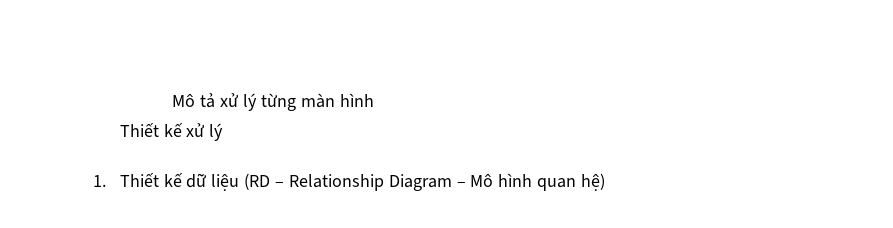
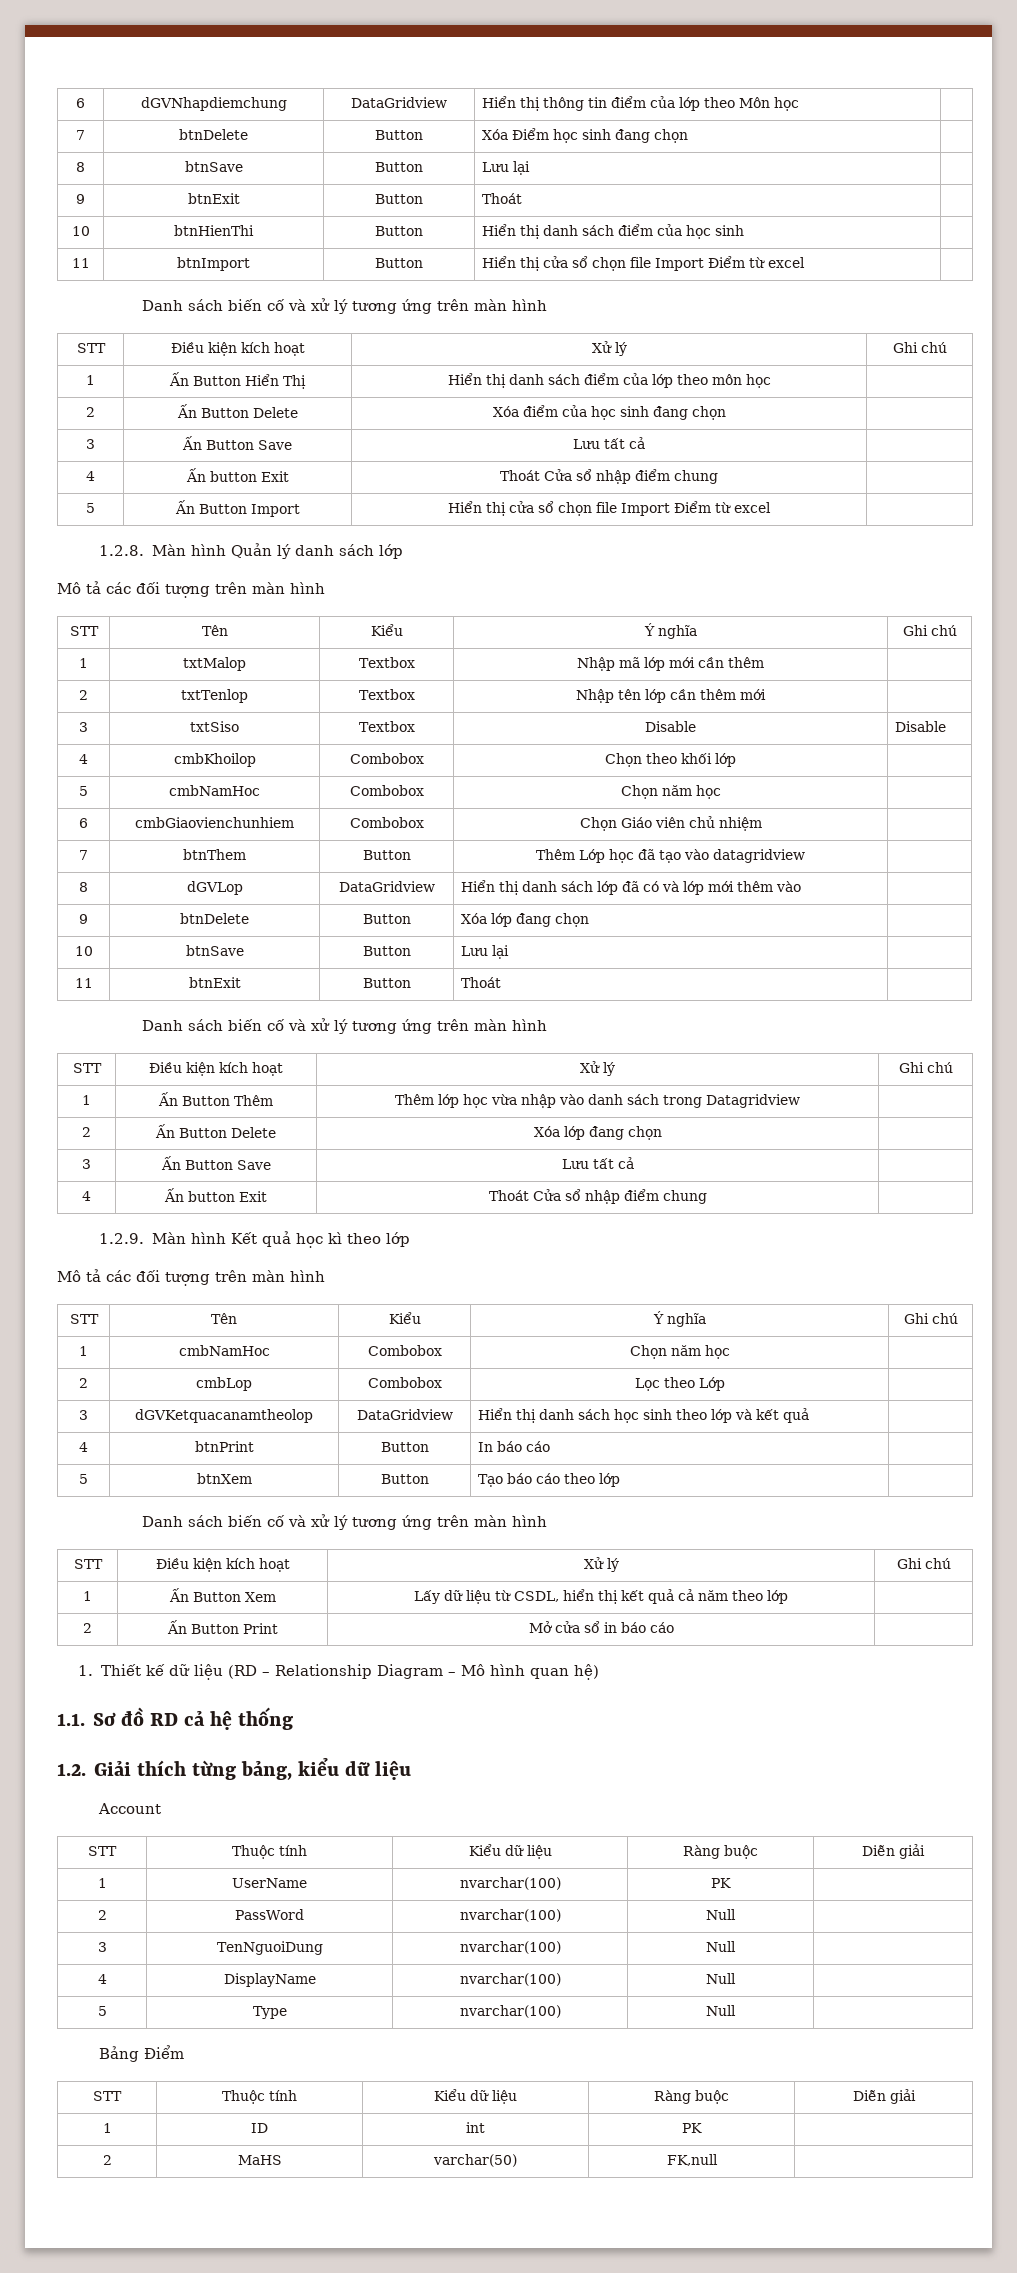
- Mô tả xử lý từng màn hình
- Thiết kế xử lý
+ 6 | dGVNhapdiemchung | DataGridview | Hiển thị thông tin điểm của lớp theo Môn học |
+ 7 | btnDelete | Button | Xóa Điểm học sinh đang chọn |
+ 8 | btnSave | Button | Lưu lại |
+ 9 | btnExit | Button | Thoát |
+ 10 | btnHienThi | Button | Hiển thị danh sách điểm của học sinh |
+ 11 | btnImport | Button | Hiển thị cửa sổ chọn file Import Điểm từ excel |
+ Danh sách biến cố và xử lý tương ứng trên màn hình
+ STT | Điều kiện kích hoạt | Xử lý | Ghi chú
+ 1 | Ấn Button Hiển Thị | Hiển thị danh sách điểm của lớp theo môn học |
+ 2 | Ấn Button Delete | Xóa điểm của học sinh đang chọn |
+ 3 | Ấn Button Save | Lưu tất cả |
+ 4 | Ấn button Exit | Thoát Cửa sổ nhập điểm chung |
+ 5 | Ấn Button Import | Hiển thị cửa sổ chọn file Import Điểm từ excel |
+ 1.2.8. Màn hình Quản lý danh sách lớp
+ Mô tả các đối tượng trên màn hình
+ STT | Tên | Kiểu | Ý nghĩa | Ghi chú
+ 1 | txtMalop | Textbox | Nhập mã lớp mới cần thêm |
+ 2 | txtTenlop | Textbox | Nhập tên lớp cần thêm mới |
+ 3 | txtSiso | Textbox | Disable | Disable
+ 4 | cmbKhoilop | Combobox | Chọn theo khối lớp |
+ 5 | cmbNamHoc | Combobox | Chọn năm học |
+ 6 | cmbGiaovienchunhiem | Combobox | Chọn Giáo viên chủ nhiệm |
+ 7 | btnThem | Button | Thêm Lớp học đã tạo vào datagridview |
+ 8 | dGVLop | DataGridview | Hiển thị danh sách lớp đã có và lớp mới thêm vào |
+ 9 | btnDelete | Button | Xóa lớp đang chọn |
+ 10 | btnSave | Button | Lưu lại |
+ 11 | btnExit | Button | Thoát |
+ Danh sách biến cố và xử lý tương ứng trên màn hình
+ STT | Điều kiện kích hoạt | Xử lý | Ghi chú
+ 1 | Ấn Button Thêm | Thêm lớp học vừa nhập vào danh sách trong Datagridview |
+ 2 | Ấn Button Delete | Xóa lớp đang chọn |
+ 3 | Ấn Button Save | Lưu tất cả |
+ 4 | Ấn button Exit | Thoát Cửa sổ nhập điểm chung |
+ 1.2.9. Màn hình Kết quả học kì theo lớp
+ Mô tả các đối tượng trên màn hình
+ STT | Tên | Kiểu | Ý nghĩa | Ghi chú
+ 1 | cmbNamHoc | Combobox | Chọn năm học |
+ 2 | cmbLop | Combobox | Lọc theo Lớp |
+ 3 | dGVKetquacanamtheolop | DataGridview | Hiển thị danh sách học sinh theo lớp và kết quả |
+ 4 | btnPrint | Button | In báo cáo |
+ 5 | btnXem | Button | Tạo báo cáo theo lớp |
+ Danh sách biến cố và xử lý tương ứng trên màn hình
+ STT | Điều kiện kích hoạt | Xử lý | Ghi chú
+ 1 | Ấn Button Xem | Lấy dữ liệu từ CSDL, hiển thị kết quả cả năm theo lớp |
+ 2 | Ấn Button Print | Mở cửa sổ in báo cáo |
+ 1.1. Sơ đồ RD cả hệ thống
+ 1.2. Giải thích từng bảng, kiểu dữ liệu
+ Account
+ STT | Thuộc tính | Kiểu dữ liệu | Ràng buộc | Diễn giải
+ 1 | UserName | nvarchar(100) | PK |
+ 2 | PassWord | nvarchar(100) | Null |
+ 3 | TenNguoiDung | nvarchar(100) | Null |
+ 4 | DisplayName | nvarchar(100) | Null |
+ 5 | Type | nvarchar(100) | Null |
+ Bảng Điểm
+ STT | Thuộc tính | Kiểu dữ liệu | Ràng buộc | Diễn giải
+ 1 | ID | int | PK |
+ 2 | MaHS | varchar(50) | FK,null |

